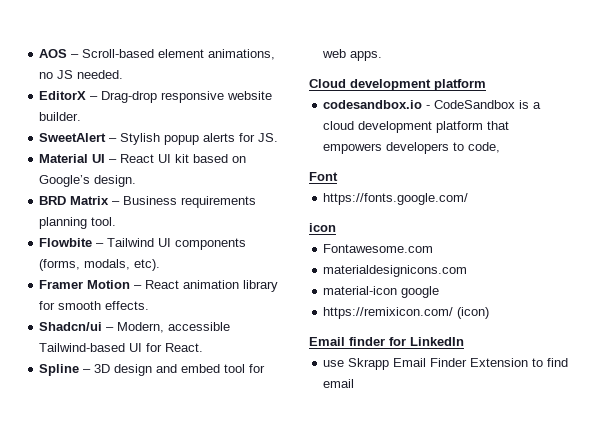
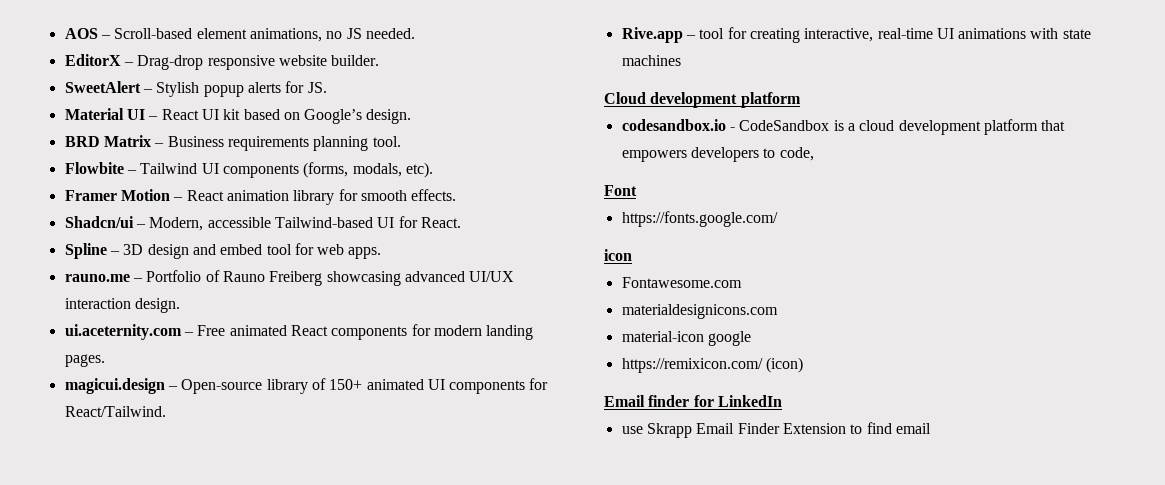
+ rauno.me – Portfolio of Rauno Freiberg showcasing advanced UI/UX interaction design.
+ ui.aceternity.com – Free animated React components for modern landing pages.
+ magicui.design – Open-source library of 150+ animated UI components for React/Tailwind.
+ Rive.app – tool for creating interactive, real-time UI animations with state machines

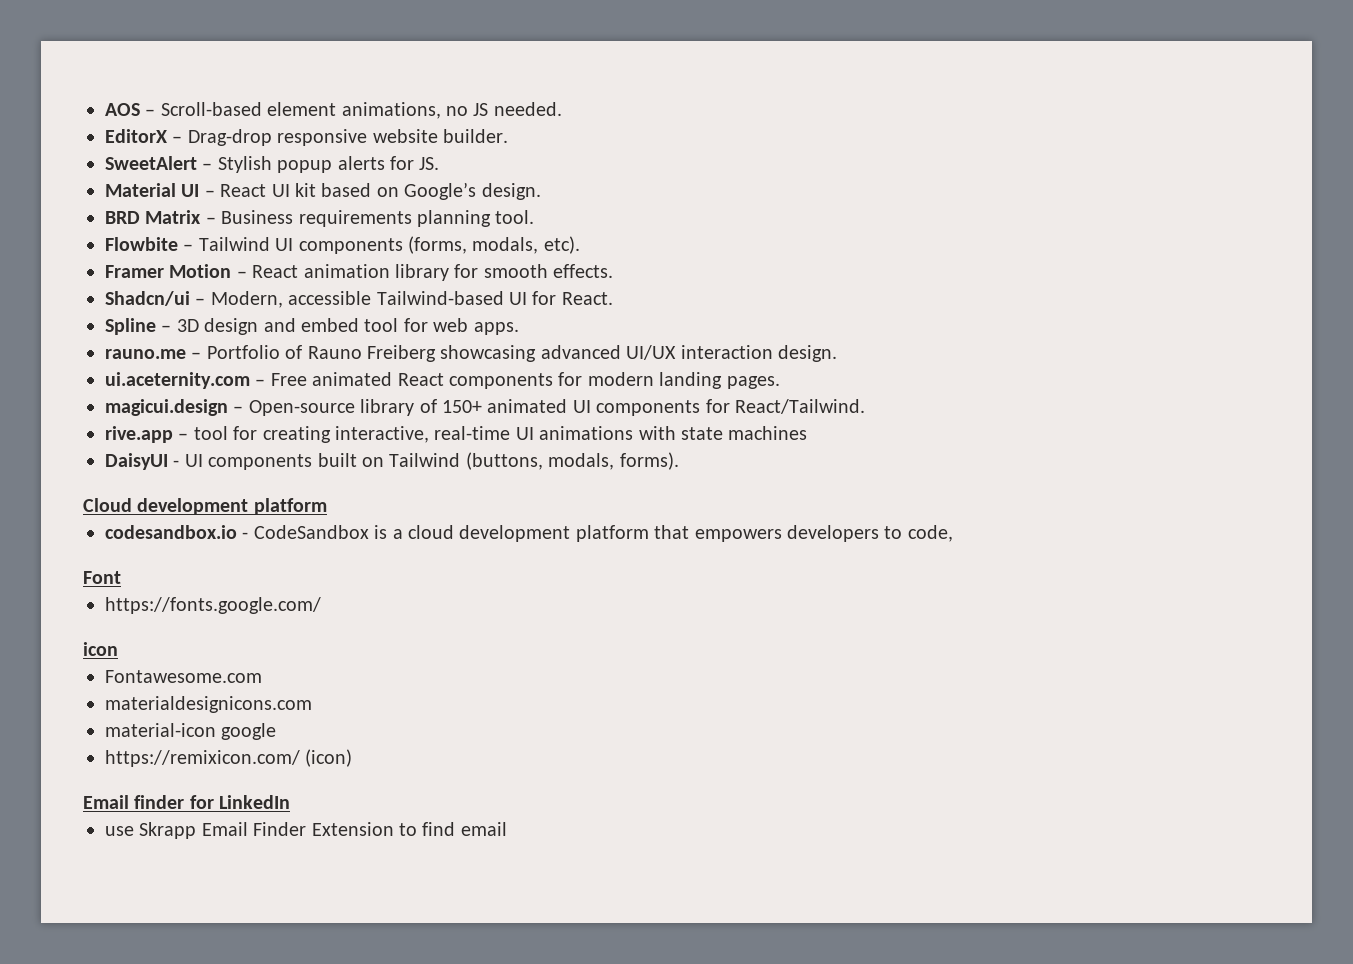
- Rive.app – tool for creating interactive, real-time UI animations with state machines
+ rive.app – tool for creating interactive, real-time UI animations with state machines
+ DaisyUI - UI components built on Tailwind (buttons, modals, forms).

